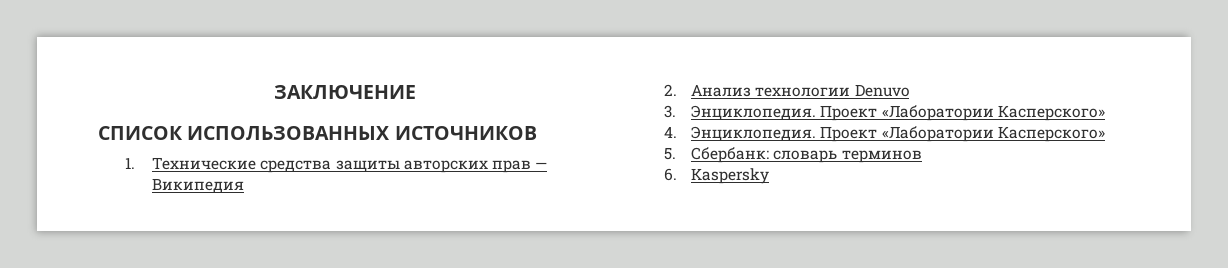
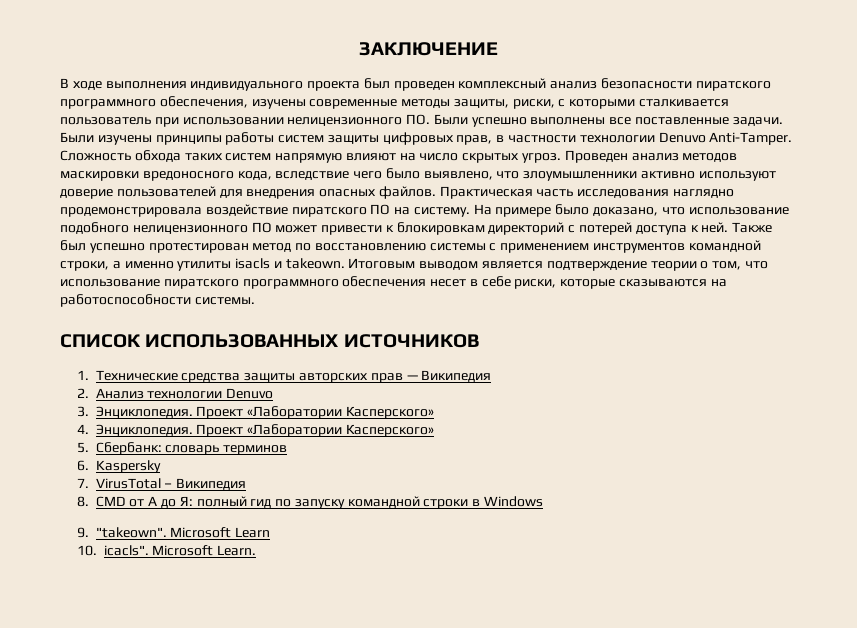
+ В ходе выполнения индивидуального проекта был проведен комплексный анализ безопасности пиратского программного обеспечения, изучены современные методы защиты, риски, с которыми сталкивается пользователь при использовании нелицензионного ПО. Были успешно выполнены все поставленные задачи. Были изучены принципы работы систем защиты цифровых прав, в частности технологии Denuvo Anti-Tamper. Сложность обхода таких систем напрямую влияют на число скрытых угроз. Проведен анализ методов маскировки вредоносного кода, вследствие чего было выявлено, что злоумышленники активно используют доверие пользователей для внедрения опасных файлов. Практическая часть исследования наглядно продемонстрировала воздействие пиратского ПО на систему. На примере было доказано, что использование подобного нелицензионного ПО может привести к блокировкам директорий с потерей доступа к ней. Также был успешно протестирован метод по восстановлению системы с применением инструментов командной строки, а именно утилиты isacls и takeown. Итоговым выводом является подтверждение теории о том, что использование пиратского программного обеспечения несет в себе риски, которые сказываются на работоспособности системы.
+ 7. VirusTotal – Википедия
+ 8. CMD от А до Я: полный гид по запуску командной строки в Windows
+ 9. "takeown". Microsoft Learn
+ 10. icacls". Microsoft Learn.

